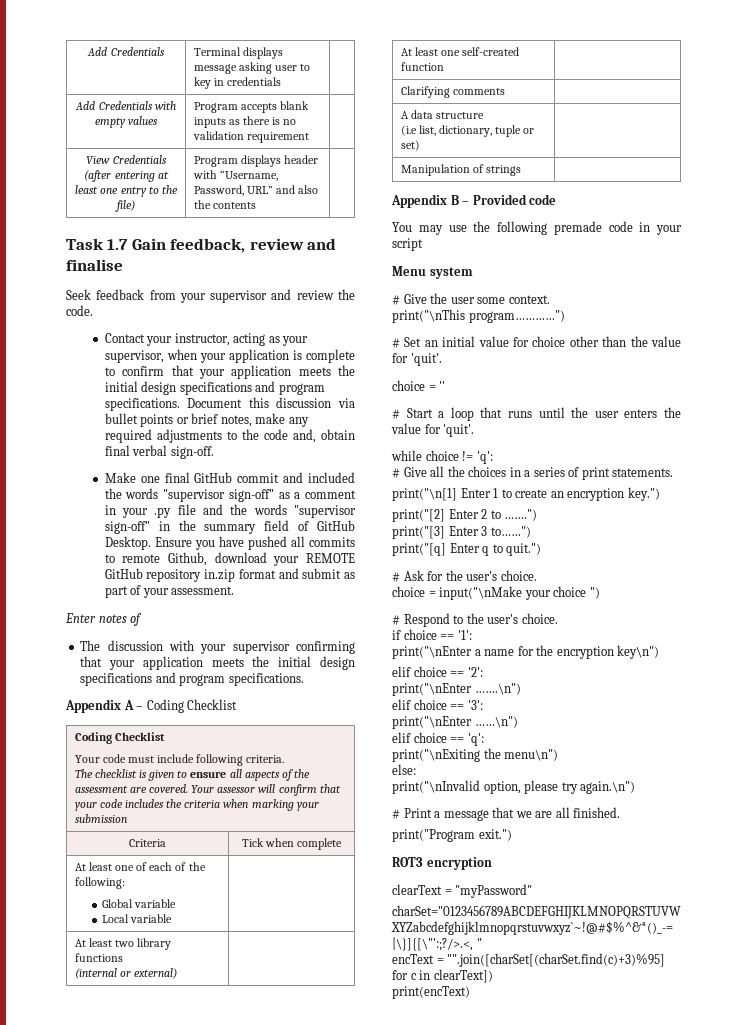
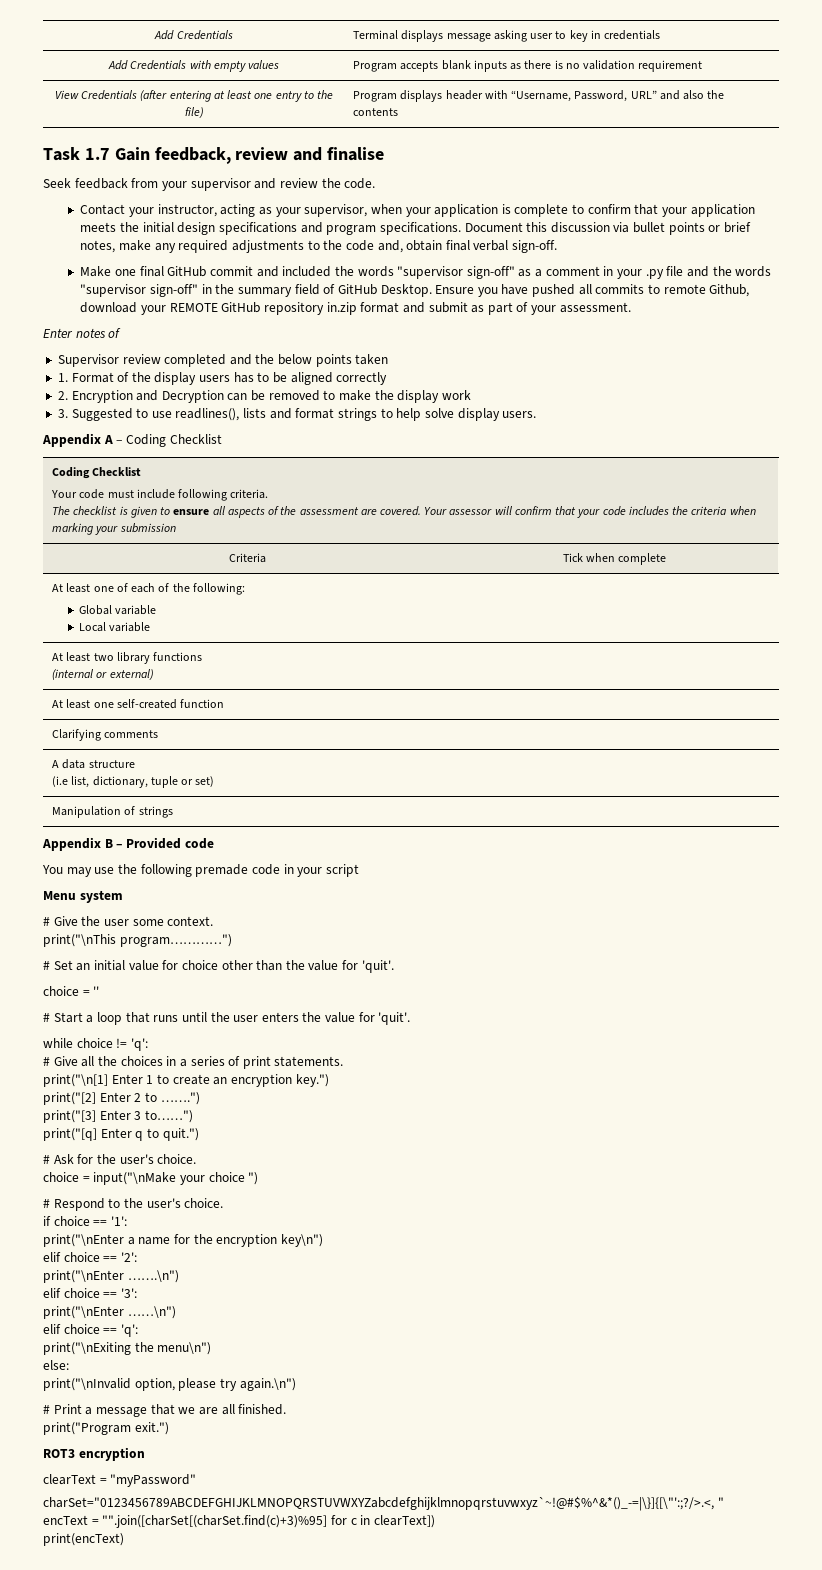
- The discussion with your supervisor confirming that your application meets the initial design specifications and program specifications.
+ Supervisor review completed and the below points taken
+ 1. Format of the display users has to be aligned correctly
+ 2. Encryption and Decryption can be removed to make the display work
+ 3. Suggested to use readlines(), lists and format strings to help solve display users.

